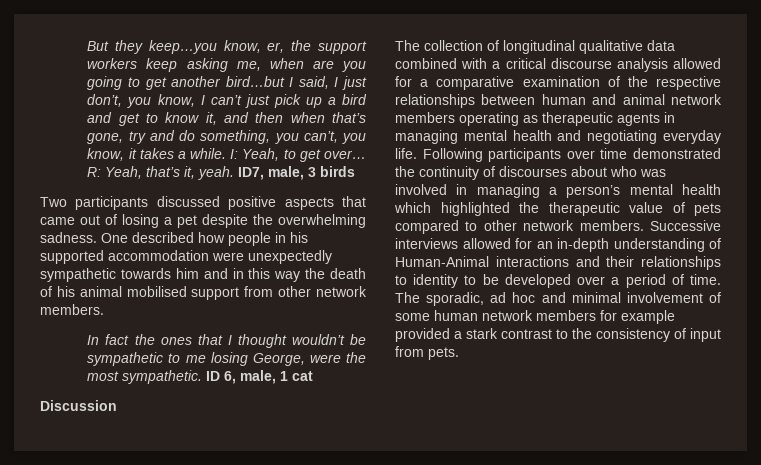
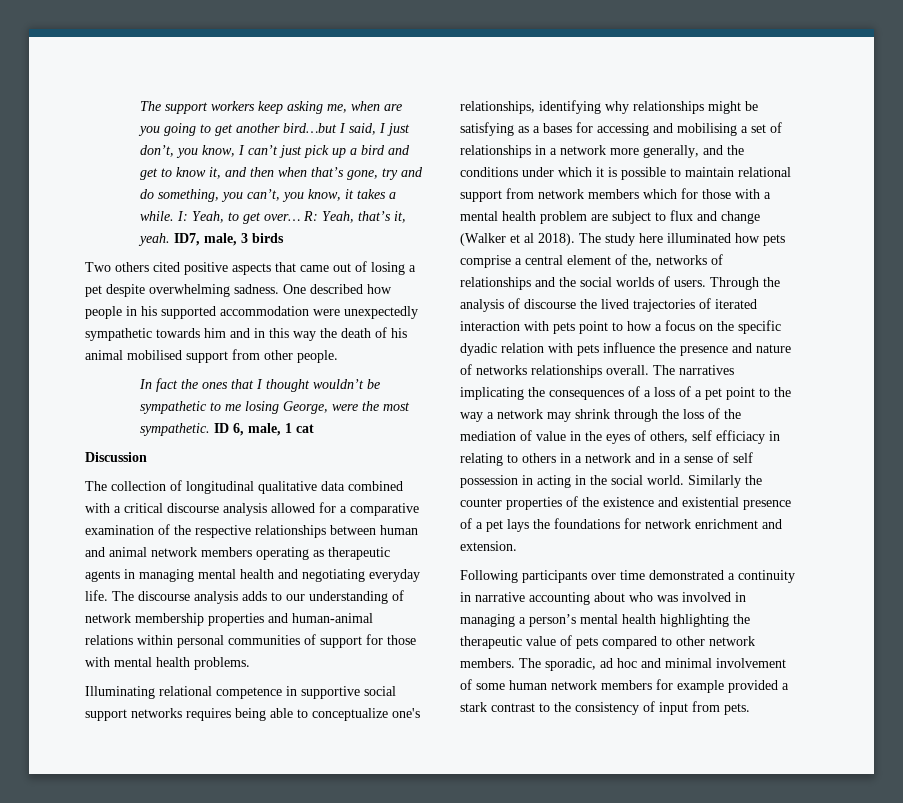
- But they keep…you know, er, the support workers keep asking me, when are you going to get another bird…but I said, I just don’t, you know, I can’t just pick up a bird and get to know it, and then when that’s gone, try and do something, you can’t, you know, it takes a while.
+ The support workers keep asking me, when are you going to get another bird…but I said, I just don’t, you know, I can’t just pick up a bird and get to know it, and then when that’s gone, try and do something, you can’t, you know, it takes a while.
- Two participants discussed positive aspects that came out of losing a pet despite the overwhelming sadness.
+ Two others cited positive aspects that came out of losing a pet despite overwhelming sadness.
- One described how people in his supported accommodation were unexpectedly sympathetic towards him and in this way the death of his animal mobilised support from other network members.
+ One described how people in his supported accommodation were unexpectedly sympathetic towards him and in this way the death of his animal mobilised support from other people.
- The collection of longitudinal qualitative data combined with a critical discourse analysis allowed for a comparative examination of the respective relationships between human and animal network members operating as therapeutic agents in managing mental health and negotiating everyday life. Following participants over time demonstrated the continuity of discourses about who was involved in managing a person’s mental health which highlighted the therapeutic value of pets compared to other network members.
+ The collection of longitudinal qualitative data combined with a critical discourse analysis allowed for a comparative examination of the respective relationships between human and animal network members operating as therapeutic agents in managing mental health and negotiating everyday life. The discourse analysis adds to our understanding of network membership properties and human-animal relations within personal communities of support for those with mental health problems.
+ Illuminating relational competence in supportive social support networks requires being able to conceptualize one's relationships, identifying why relationships might be satisfying as a bases for accessing and mobilising a set of relationships in a network more generally, and the conditions under which it is possible to maintain relational support from network members which for those with a mental health problem are subject to flux and change (Walker et al 2018). The study here illuminated how pets comprise a central element of the, networks of relationships and the social worlds of users. Through the analysis of discourse the lived trajectories of iterated interaction with pets point to how a focus on the specific dyadic relation with pets influence the presence and nature of networks relationships overall. The narratives implicating the consequences of a loss of a pet point to the way a network may shrink through the loss of the mediation of value in the eyes of others, self efficiacy in relating to others in a network and in a sense of self possession in acting in the social world. Similarly the counter properties of the existence and existential presence of a pet lays the foundations for network enrichment and extension.
+ Following participants over time demonstrated a continuity in narrative accounting about who was involved in managing a person’s mental health highlighting the therapeutic value of pets compared to other network members.
- Successive interviews allowed for an in-depth understanding of Human-Animal interactions and their relationships to identity to be developed over a period of time.

